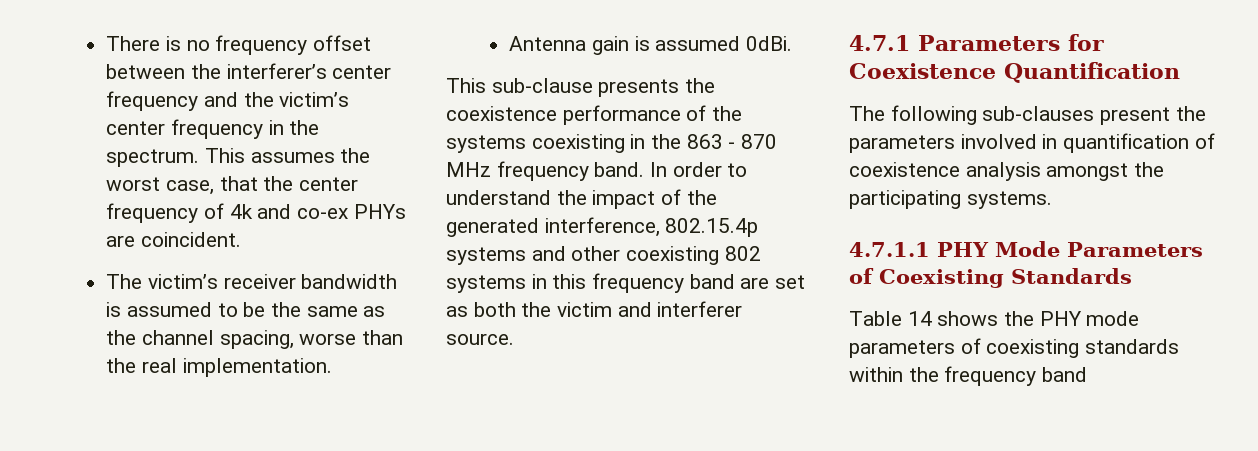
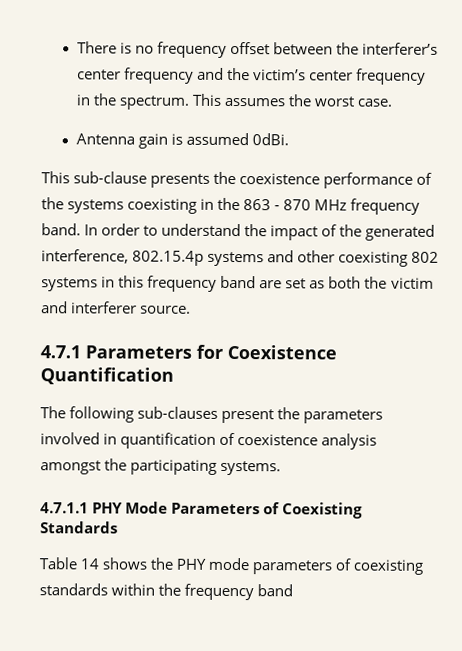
- This assumes the worst case, that the center frequency of 4k and co-ex PHYs are coincident.
- The victim’s receiver bandwidth is assumed to be the same as the channel spacing, worse than the real implementation.
+ This assumes the worst case.

